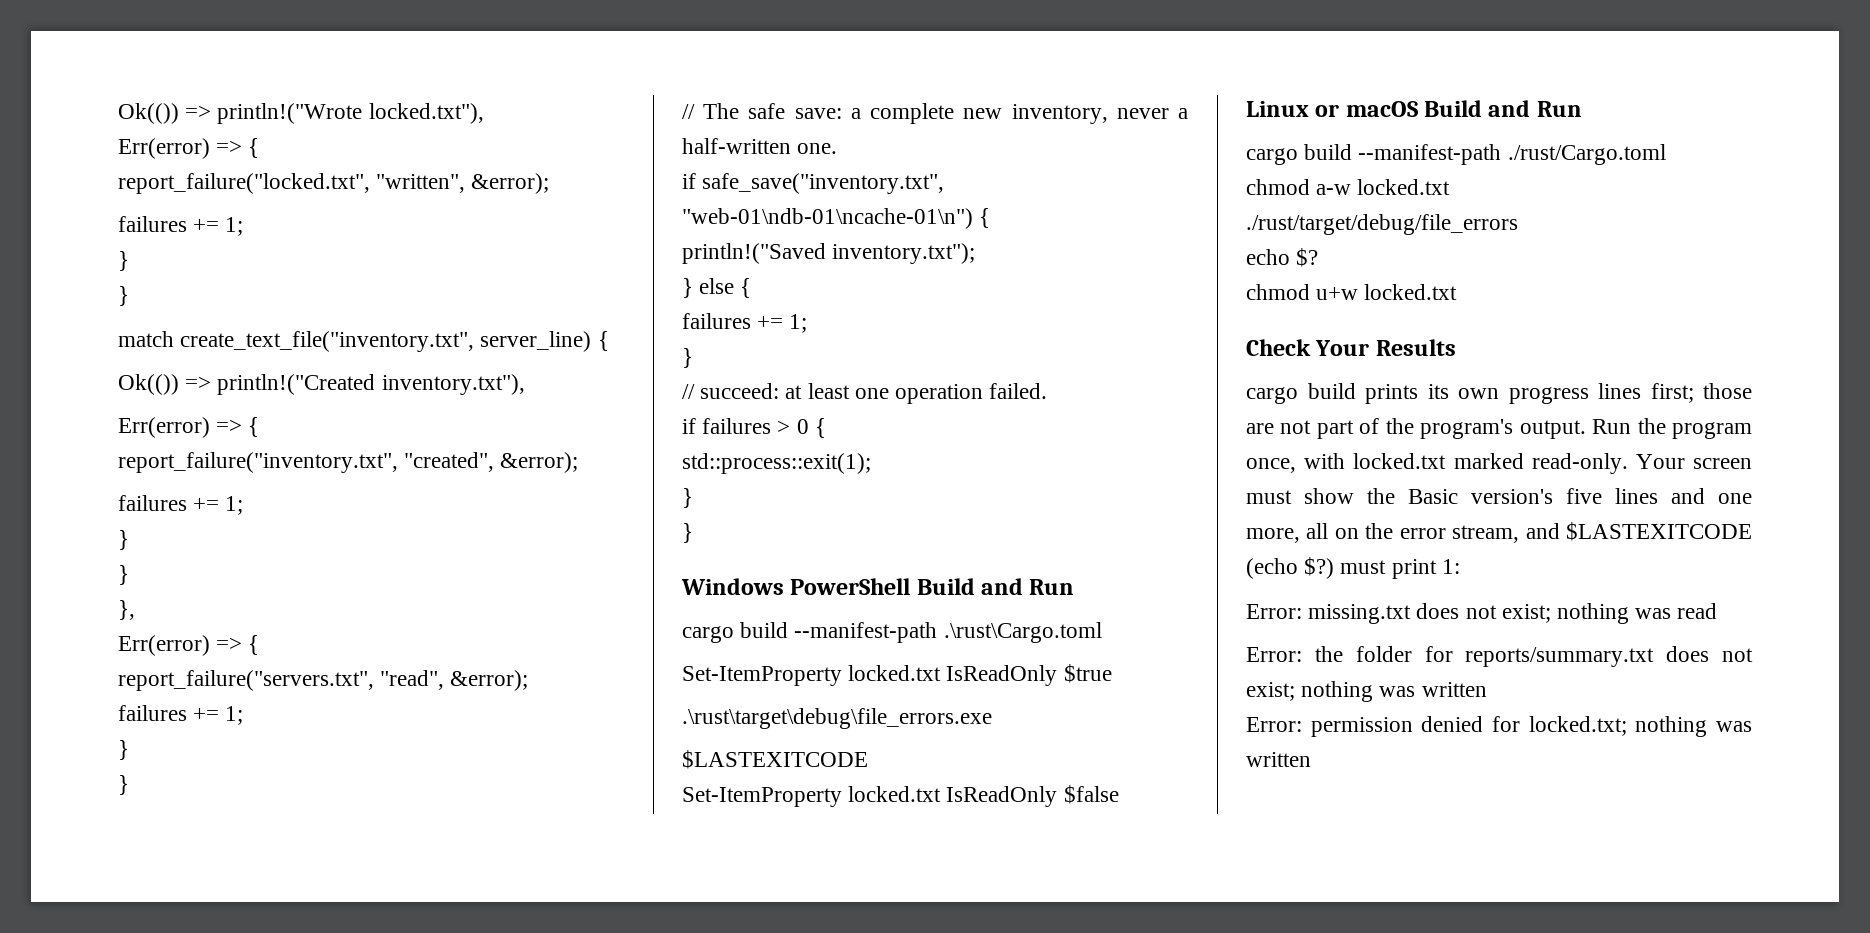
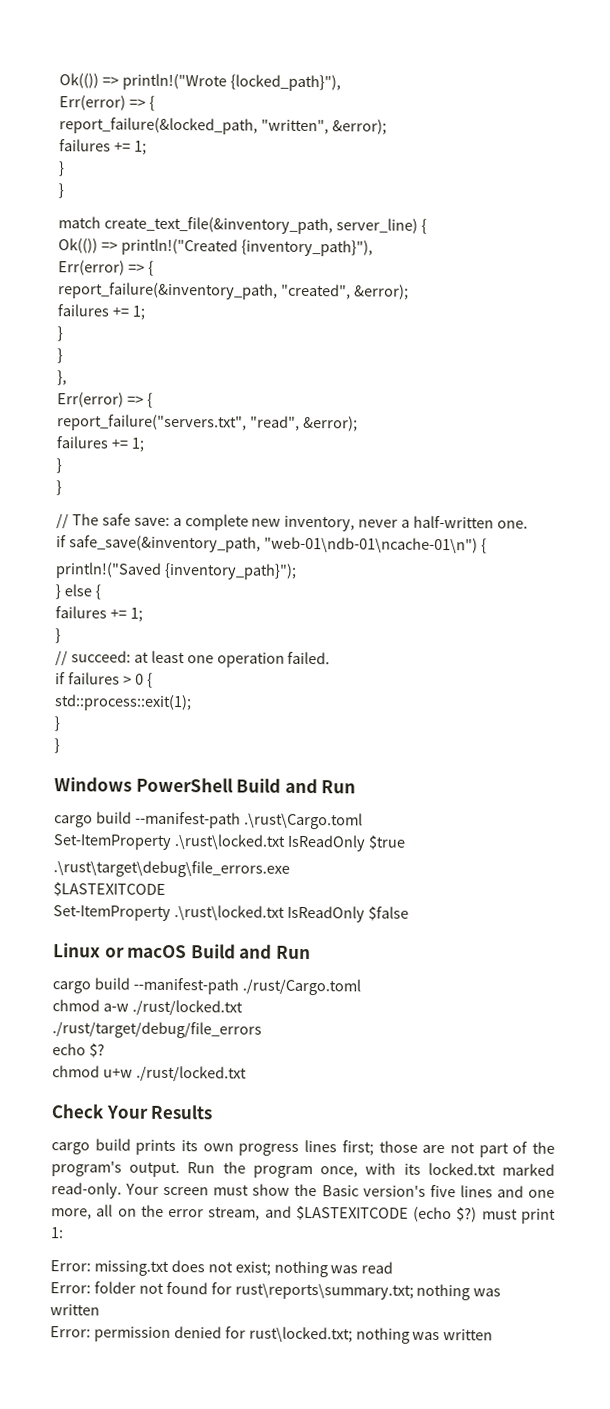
- Ok(()) => println!("Wrote locked.txt"),
+ Ok(()) => println!("Wrote {locked_path}"),
  Err(error) => {
- report_failure("locked.txt", "written", &error);
+ report_failure(&locked_path, "written", &error);
- match create_text_file("inventory.txt", server_line) {
+ match create_text_file(&inventory_path, server_line) {
- Ok(()) => println!("Created inventory.txt"),
+ Ok(()) => println!("Created {inventory_path}"),
  Err(error) => {
- report_failure("inventory.txt", "created", &error);
+ report_failure(&inventory_path, "created", &error);
- if safe_save("inventory.txt", "web-01\ndb-01\ncache-01\n") {
+ if safe_save(&inventory_path, "web-01\ndb-01\ncache-01\n") {
- println!("Saved inventory.txt");
+ println!("Saved {inventory_path}");
- Set-ItemProperty locked.txt IsReadOnly $true
+ Set-ItemProperty .\rust\locked.txt IsReadOnly $true
- Set-ItemProperty locked.txt IsReadOnly $false
+ Set-ItemProperty .\rust\locked.txt IsReadOnly $false
- chmod a-w locked.txt
+ chmod a-w ./rust/locked.txt
- chmod u+w locked.txt
+ chmod u+w ./rust/locked.txt
- Run the program once, with locked.txt marked read-only.
+ Run the program once, with its locked.txt marked read-only.
- Error: the folder for reports/summary.txt does not exist; nothing was written
+ Error: folder not found for rust\reports\summary.txt; nothing was written
- Error: permission denied for locked.txt; nothing was written
+ Error: permission denied for rust\locked.txt; nothing was written

